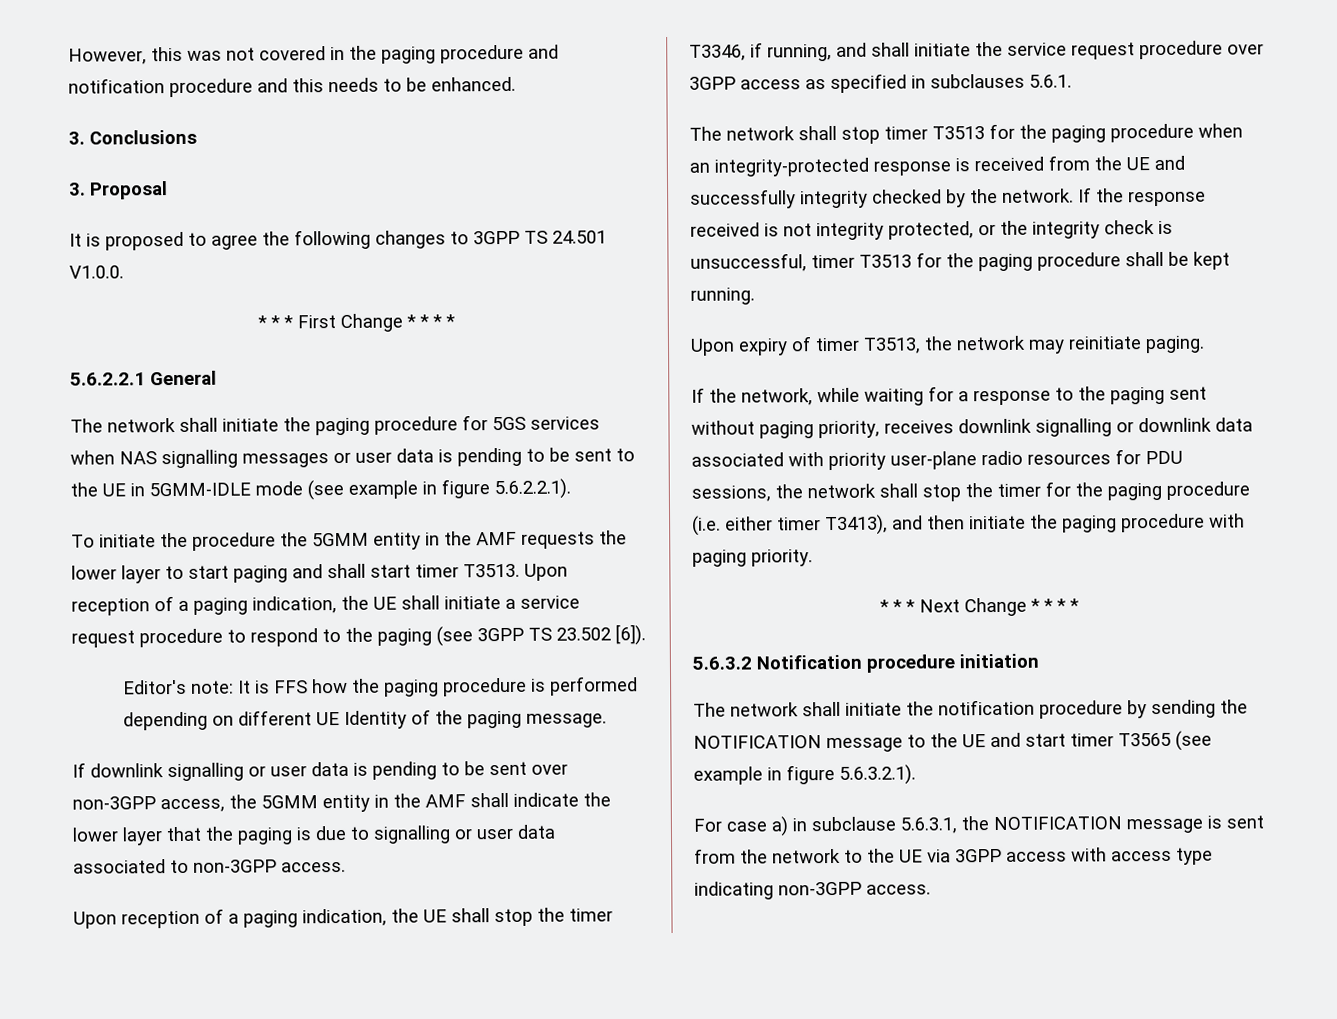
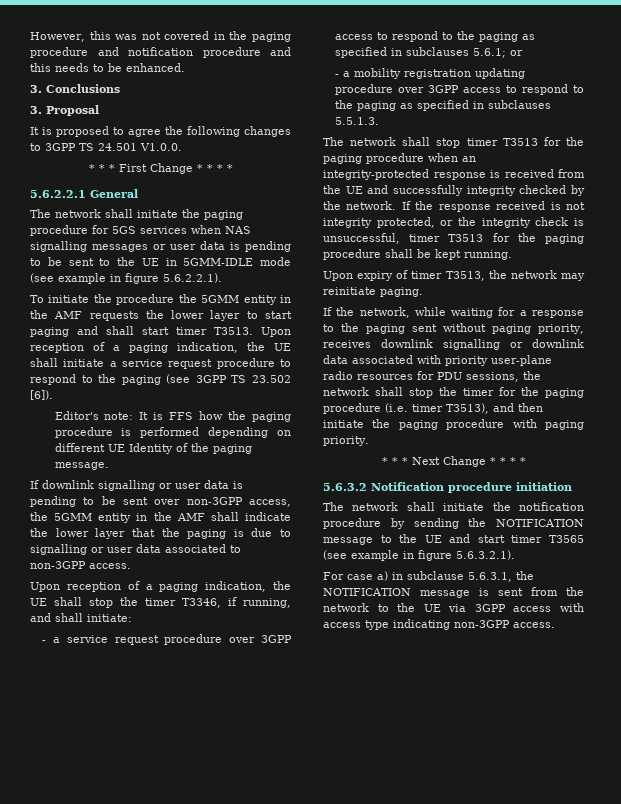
- Upon reception of a paging indication, the UE shall stop the timer T3346, if running, and shall initiate the service request procedure over 3GPP access as specified in subclauses 5.6.1.
+ Upon reception of a paging indication, the UE shall stop the timer T3346, if running, and shall initiate:
+ - a service request procedure over 3GPP access to respond to the paging as specified in subclauses 5.6.1; or
+ - a mobility registration updating procedure over 3GPP access to respond to the paging as specified in subclauses 5.5.1.3.
- If the network, while waiting for a response to the paging sent without paging priority, receives downlink signalling or downlink data associated with priority user-plane radio resources for PDU sessions, the network shall stop the timer for the paging procedure (i.e. either timer T3413), and then initiate the paging procedure with paging priority.
+ If the network, while waiting for a response to the paging sent without paging priority, receives downlink signalling or downlink data associated with priority user-plane radio resources for PDU sessions, the network shall stop the timer for the paging procedure (i.e. timer T3513), and then initiate the paging procedure with paging priority.

